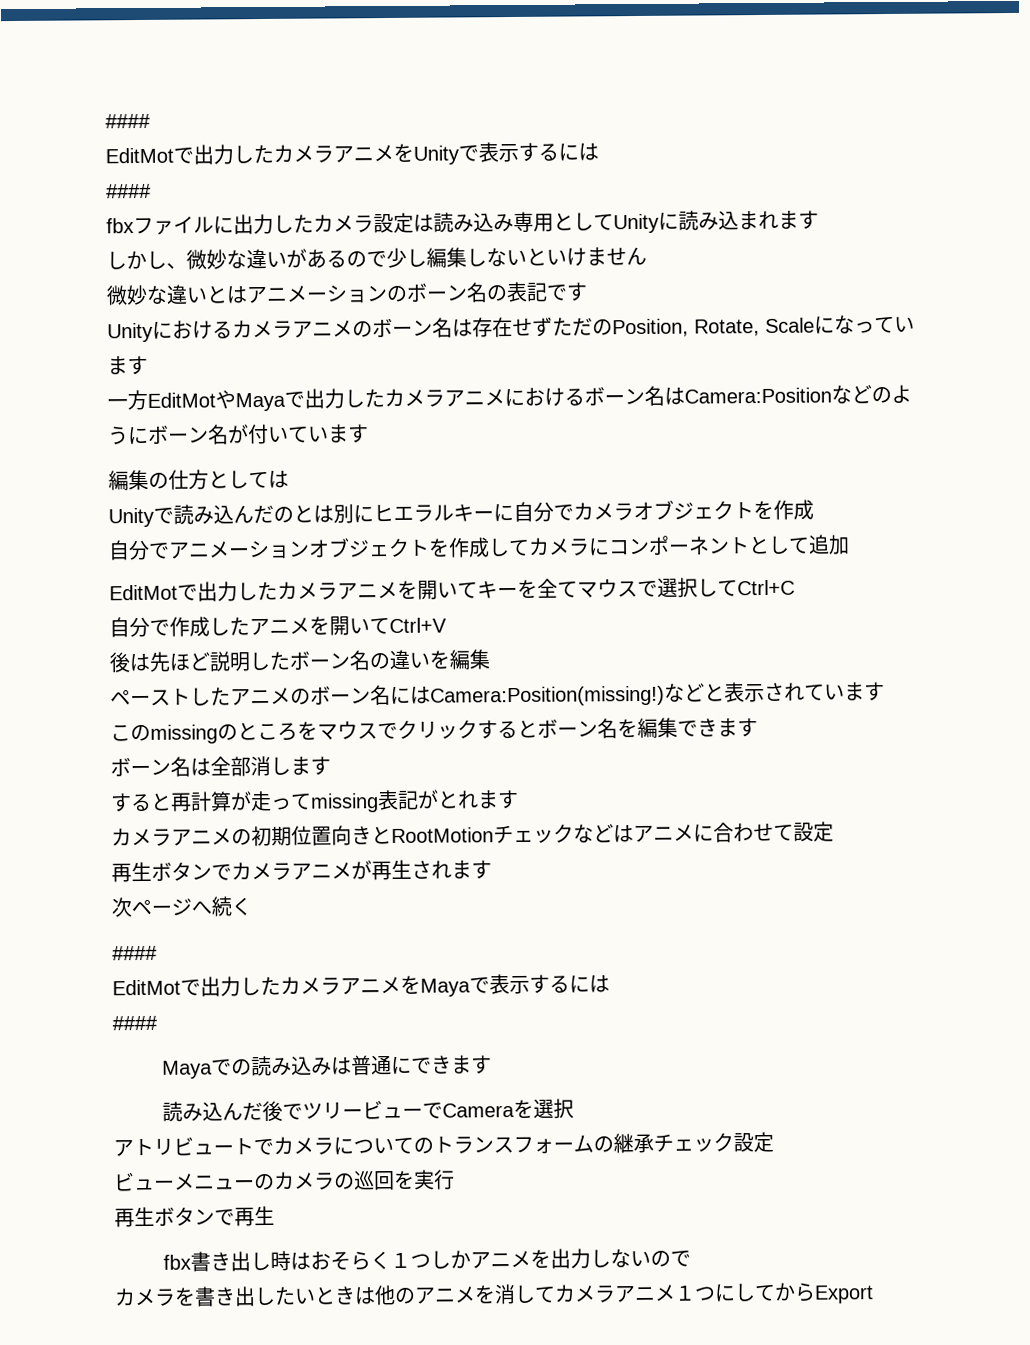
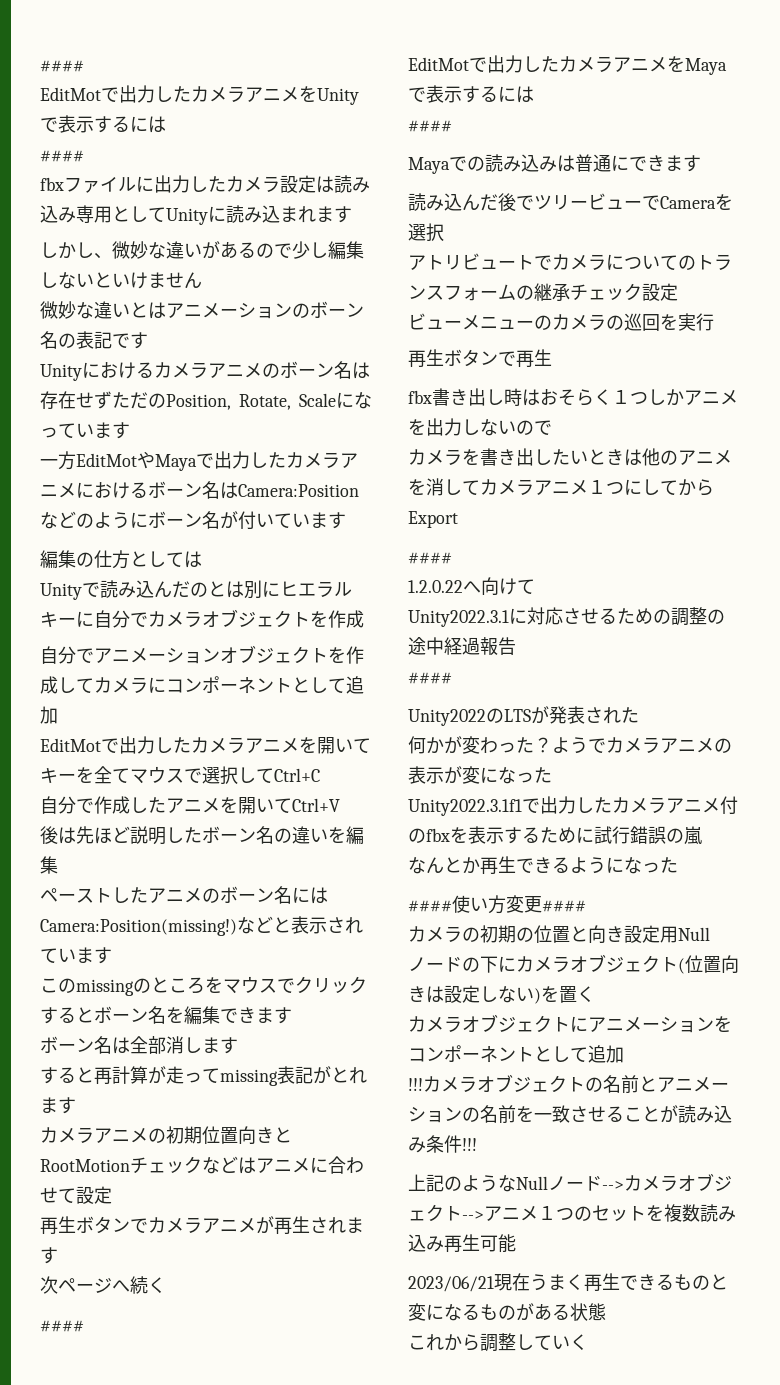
  カメラを書き出したいときは他のアニメを消してカメラアニメ１つにしてからExport
+ ####
+ 1.2.0.22へ向けて
+ Unity2022.3.1に対応させるための調整の途中経過報告
+ ####
+ Unity2022のLTSが発表された
+ 何かが変わった？ようでカメラアニメの表示が変になった
+ Unity2022.3.1f1で出力したカメラアニメ付のfbxを表示するために試行錯誤の嵐
+ なんとか再生できるようになった
+ ####使い方変更####
+ カメラの初期の位置と向き設定用Nullノードの下にカメラオブジェクト(位置向きは設定しない)を置く
+ カメラオブジェクトにアニメーションをコンポーネントとして追加
+ !!!カメラオブジェクトの名前とアニメーションの名前を一致させることが読み込み条件!!!
+ 上記のようなNullノード-->カメラオブジェクト-->アニメ１つのセットを複数読み込み再生可能
+ 2023/06/21現在うまく再生できるものと変になるものがある状態
+ これから調整していく

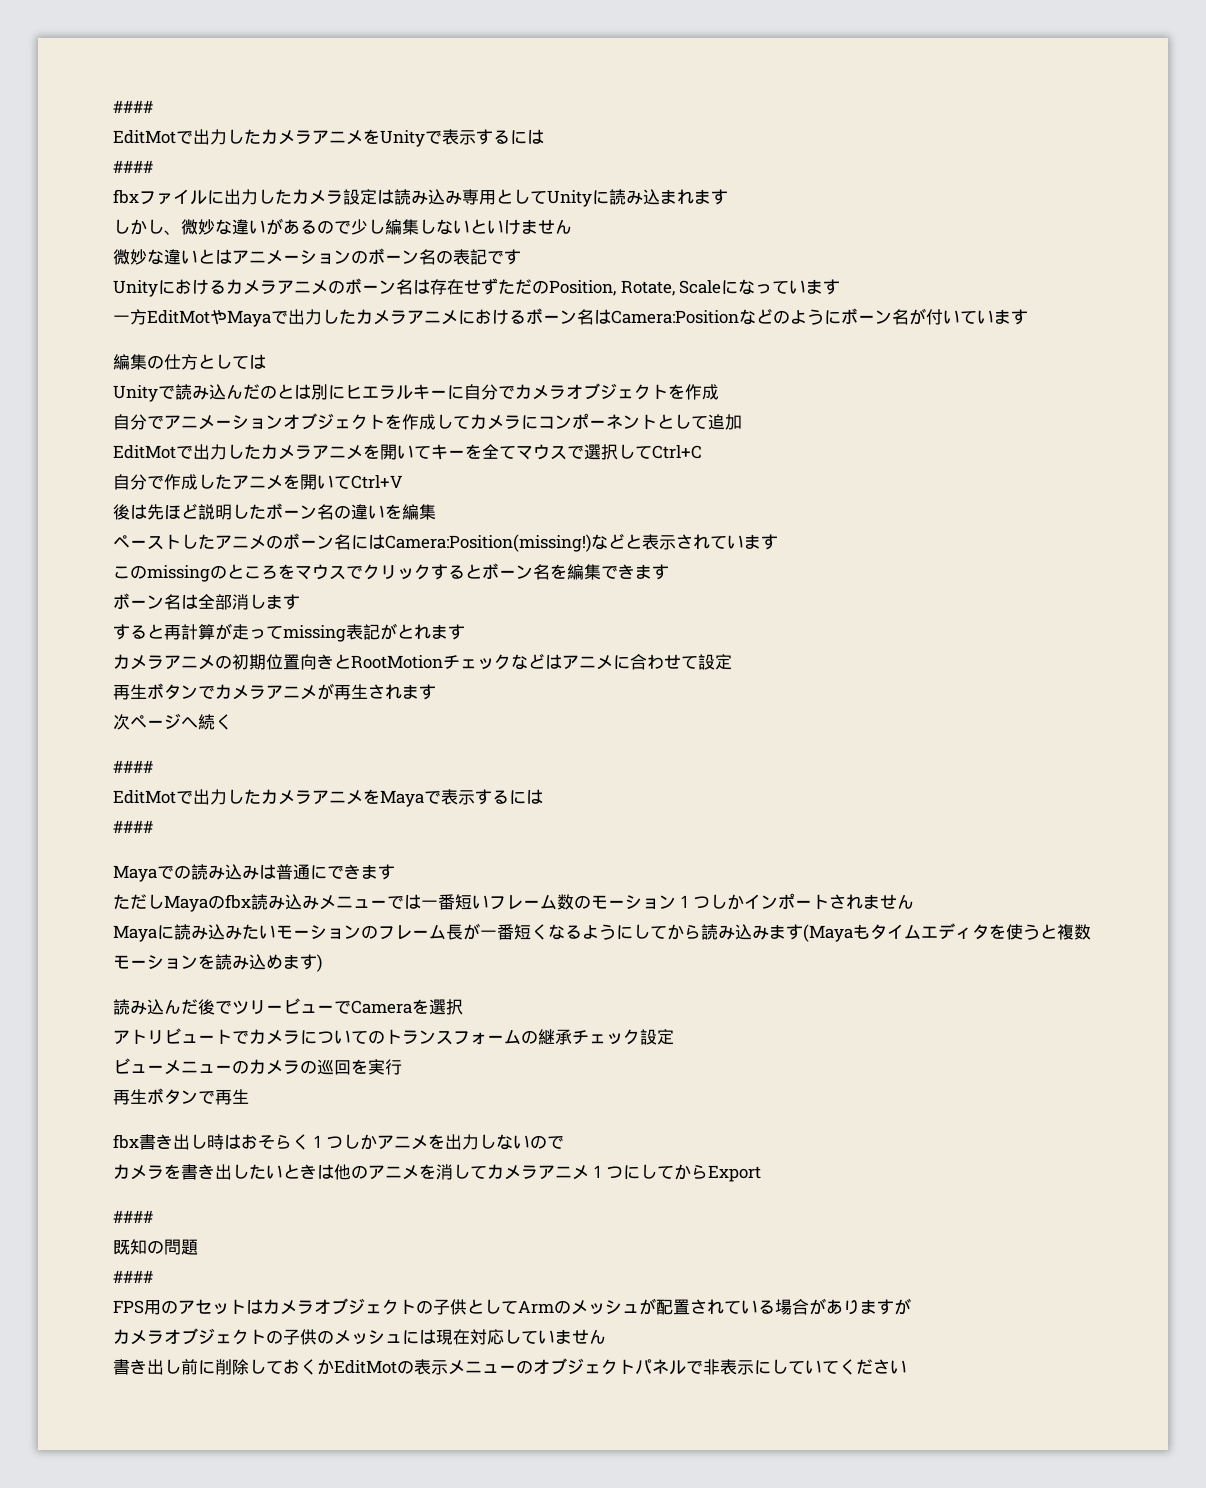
+ ただしMayaのfbx読み込みメニューでは一番短いフレーム数のモーション１つしかインポートされません
+ Mayaに読み込みたいモーションのフレーム長が一番短くなるようにしてから読み込みます(Mayaもタイムエディタを使うと複数モーションを読み込めます)
- 1.2.0.22へ向けて
- Unity2022.3.1に対応させるための調整の途中経過報告
+ 既知の問題
  ####
- Unity2022のLTSが発表された
- 何かが変わった？ようでカメラアニメの表示が変になった
- Unity2022.3.1f1で出力したカメラアニメ付のfbxを表示するために試行錯誤の嵐
- なんとか再生できるようになった
- ####使い方変更####
- カメラの初期の位置と向き設定用Nullノードの下にカメラオブジェクト(位置向きは設定しない)を置く
- カメラオブジェクトにアニメーションをコンポーネントとして追加
- !!!カメラオブジェクトの名前とアニメーションの名前を一致させることが読み込み条件!!!
- 上記のようなNullノード-->カメラオブジェクト-->アニメ１つのセットを複数読み込み再生可能
- 2023/06/21現在うまく再生できるものと変になるものがある状態
- これから調整していく
+ FPS用のアセットはカメラオブジェクトの子供としてArmのメッシュが配置されている場合がありますが
+ カメラオブジェクトの子供のメッシュには現在対応していません
+ 書き出し前に削除しておくかEditMotの表示メニューのオブジェクトパネルで非表示にしていてください

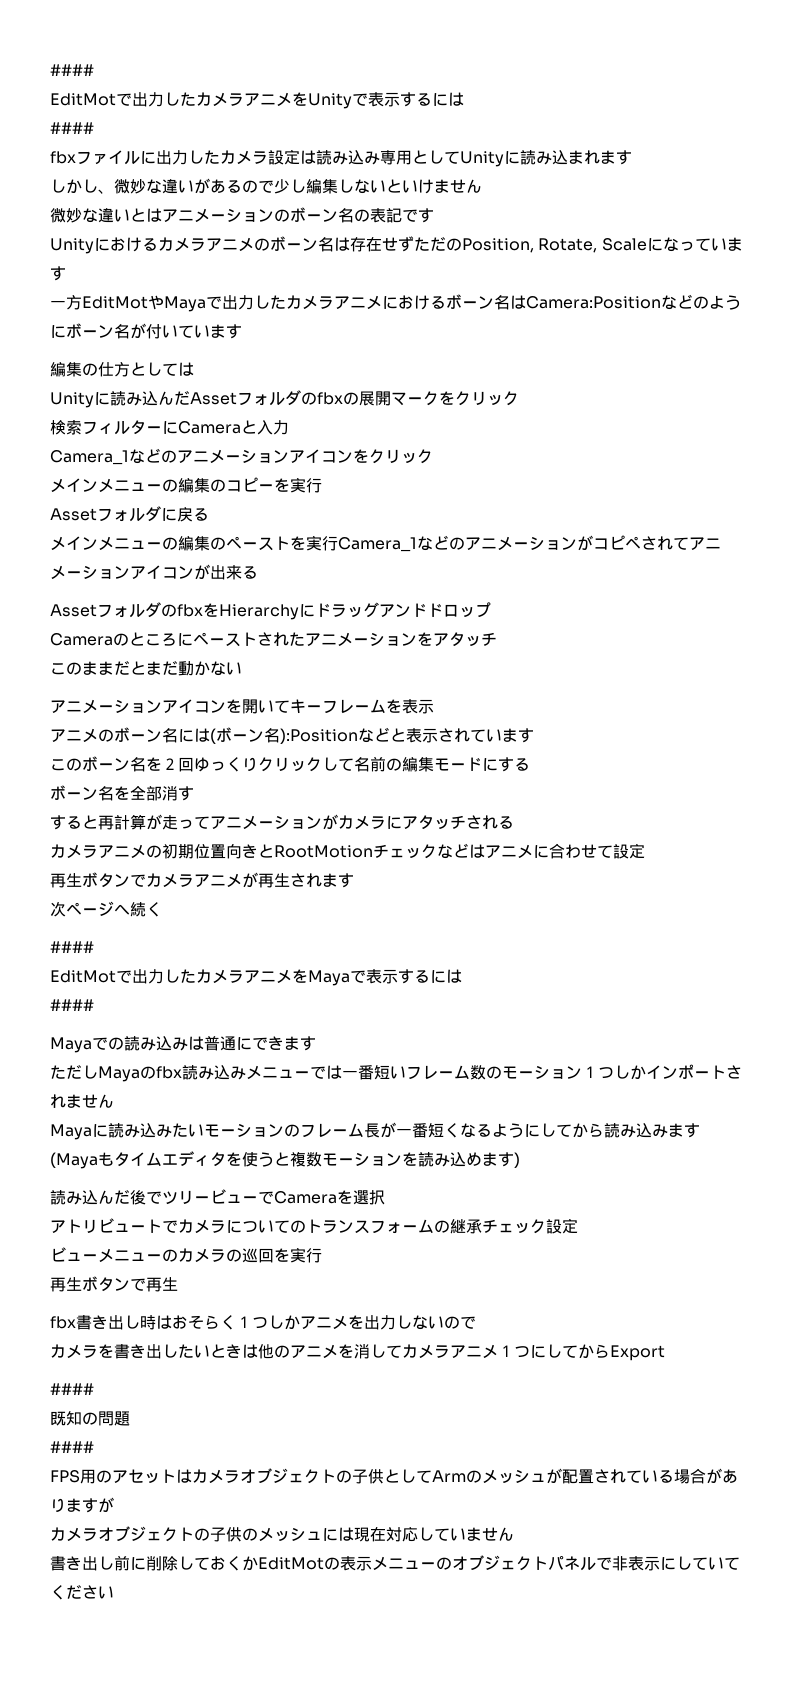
- Unityで読み込んだのとは別にヒエラルキーに自分でカメラオブジェクトを作成
- 自分でアニメーションオブジェクトを作成してカメラにコンポーネントとして追加
- EditMotで出力したカメラアニメを開いてキーを全てマウスで選択してCtrl+C
- 自分で作成したアニメを開いてCtrl+V
- 後は先ほど説明したボーン名の違いを編集
- ペーストしたアニメのボーン名にはCamera:Position(missing!)などと表示されています
+ Unityに読み込んだAssetフォルダのfbxの展開マークをクリック
+ 検索フィルターにCameraと入力
+ Camera_1などのアニメーションアイコンをクリック
+ メインメニューの編集のコピーを実行
+ Assetフォルダに戻る
+ メインメニューの編集のペーストを実行Camera_1などのアニメーションがコピペされてアニメーションアイコンが出来る
+ AssetフォルダのfbxをHierarchyにドラッグアンドドロップ
+ Cameraのところにペーストされたアニメーションをアタッチ
+ このままだとまだ動かない
+ アニメーションアイコンを開いてキーフレームを表示
+ アニメのボーン名には(ボーン名):Positionなどと表示されています
- このmissingのところをマウスでクリックするとボーン名を編集できます
- ボーン名は全部消します
+ このボーン名を２回ゆっくりクリックして名前の編集モードにする
+ ボーン名を全部消す
- すると再計算が走ってmissing表記がとれます
+ すると再計算が走ってアニメーションがカメラにアタッチされる

